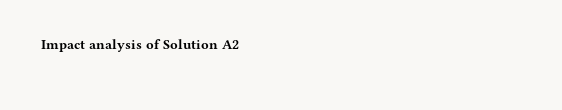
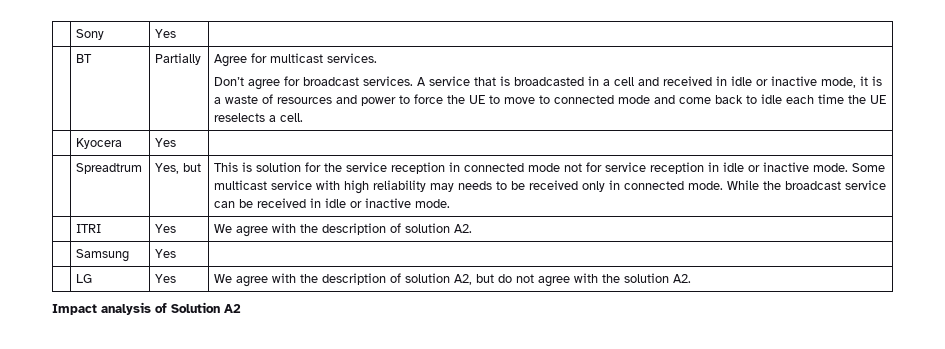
+ | Sony | Yes |
+ | BT | Partially | Agree for multicast services.
+ Don’t agree for broadcast services. A service that is broadcasted in a cell and received in idle or inactive mode, it is a waste of resources and power to force the UE to move to connected mode and come back to idle each time the UE reselects a cell.
+ | Kyocera | Yes |
+ | Spreadtrum | Yes, but | This is solution for the service reception in connected mode not for service reception in idle or inactive mode. Some multicast service with high reliability may needs to be received only in connected mode. While the broadcast service can be received in idle or inactive mode.
+ | ITRI | Yes | We agree with the description of solution A2.
+ | Samsung | Yes |
+ | LG | Yes | We agree with the description of solution A2, but do not agree with the solution A2.

